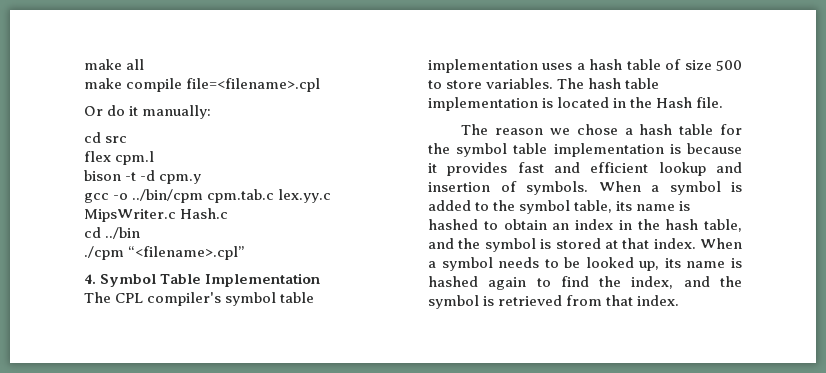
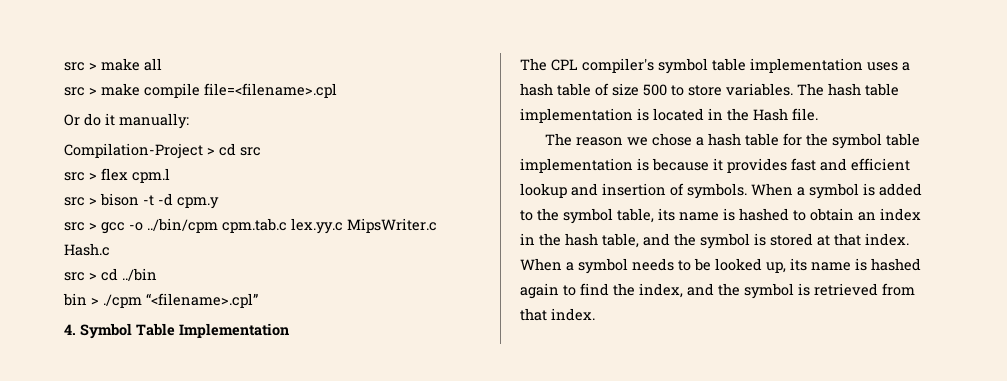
- make all
+ src > make all
- make compile file=<filename>.cpl
+ src > make compile file=<filename>.cpl
- cd src
+ Compilation-Project > cd src
- flex cpm.l
+ src > flex cpm.l
- bison -t -d cpm.y
+ src > bison -t -d cpm.y
- gcc -o ../bin/cpm cpm.tab.c lex.yy.c MipsWriter.c Hash.c
+ src > gcc -o ../bin/cpm cpm.tab.c lex.yy.c MipsWriter.c Hash.c
- cd ../bin
+ src > cd ../bin
- ./cpm “<filename>.cpl”
+ bin > ./cpm “<filename>.cpl”

